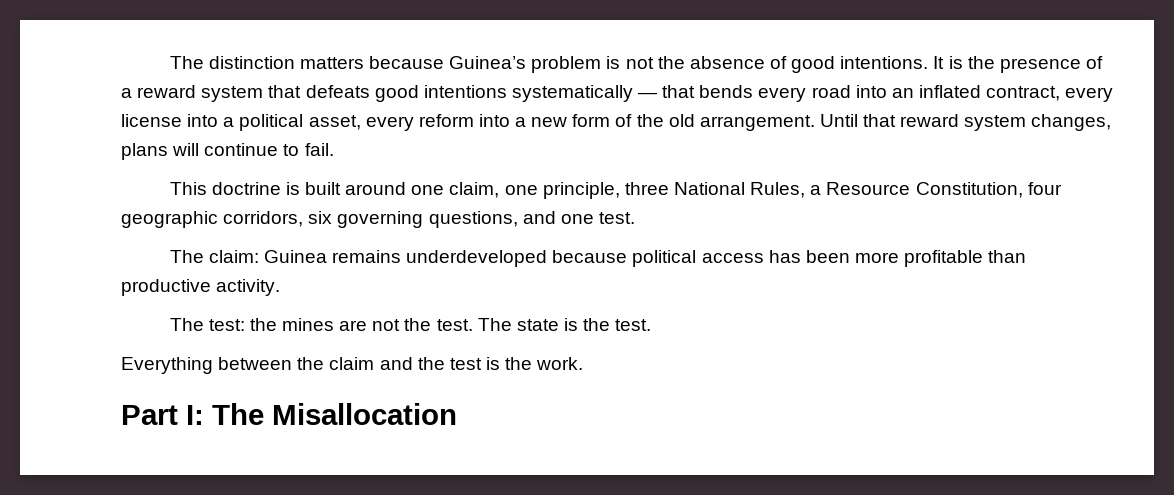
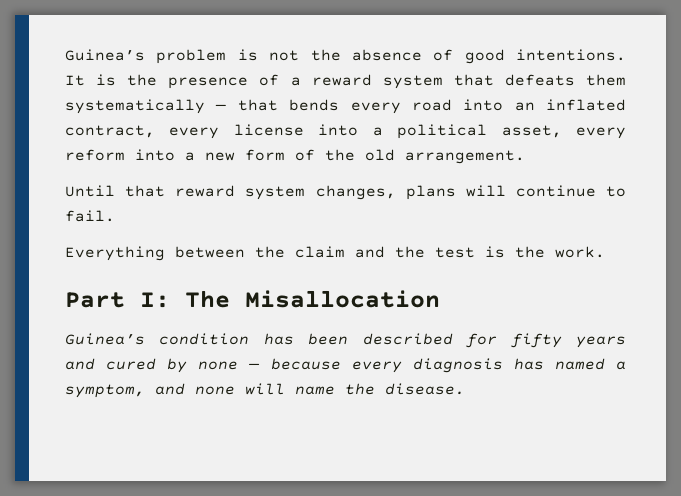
- The distinction matters because Guinea’s problem is not the absence of good intentions.
+ Guinea’s problem is not the absence of good intentions.
- It is the presence of a reward system that defeats good intentions systematically — that bends every road into an inflated contract, every license into a political asset, every reform into a new form of the old arrangement. Until that reward system changes, plans will continue to fail.
+ It is the presence of a reward system that defeats them systematically — that bends every road into an inflated contract, every license into a political asset, every reform into a new form of the old arrangement.
+ Until that reward system changes, plans will continue to fail.
- This doctrine is built around one claim, one principle, three National Rules, a Resource Constitution, four geographic corridors, six governing questions, and one test.
- The claim: Guinea remains underdeveloped because political access has been more profitable than productive activity.
- The test: the mines are not the test. The state is the test.
+ Guinea’s condition has been described for fifty years and cured by none — because every diagnosis has named a symptom, and none will name the disease.

